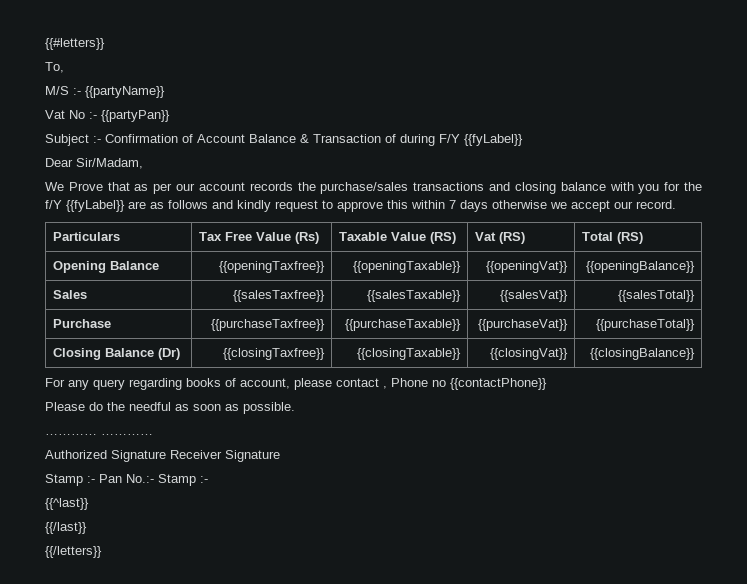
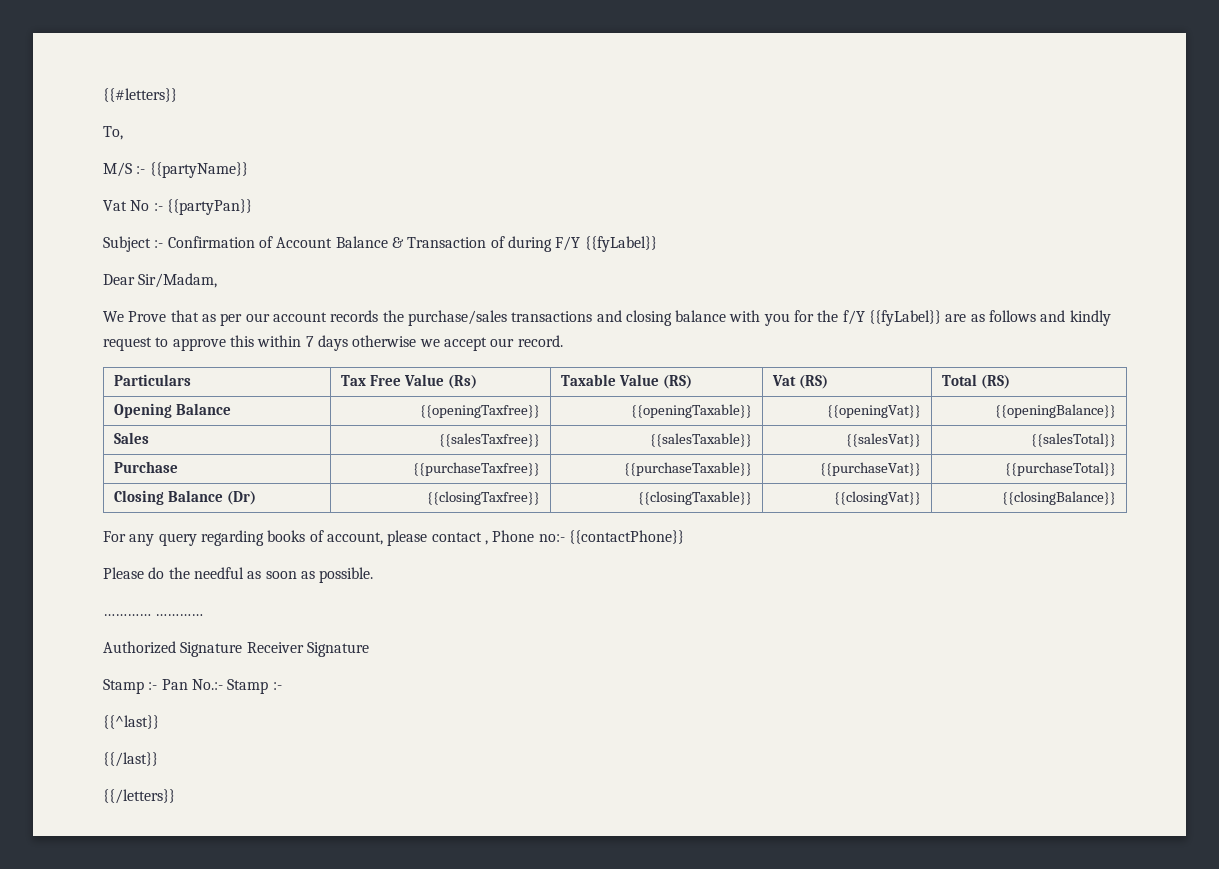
- For any query regarding books of account, please contact , Phone no {{contactPhone}}
+ For any query regarding books of account, please contact , Phone no:- {{contactPhone}}

